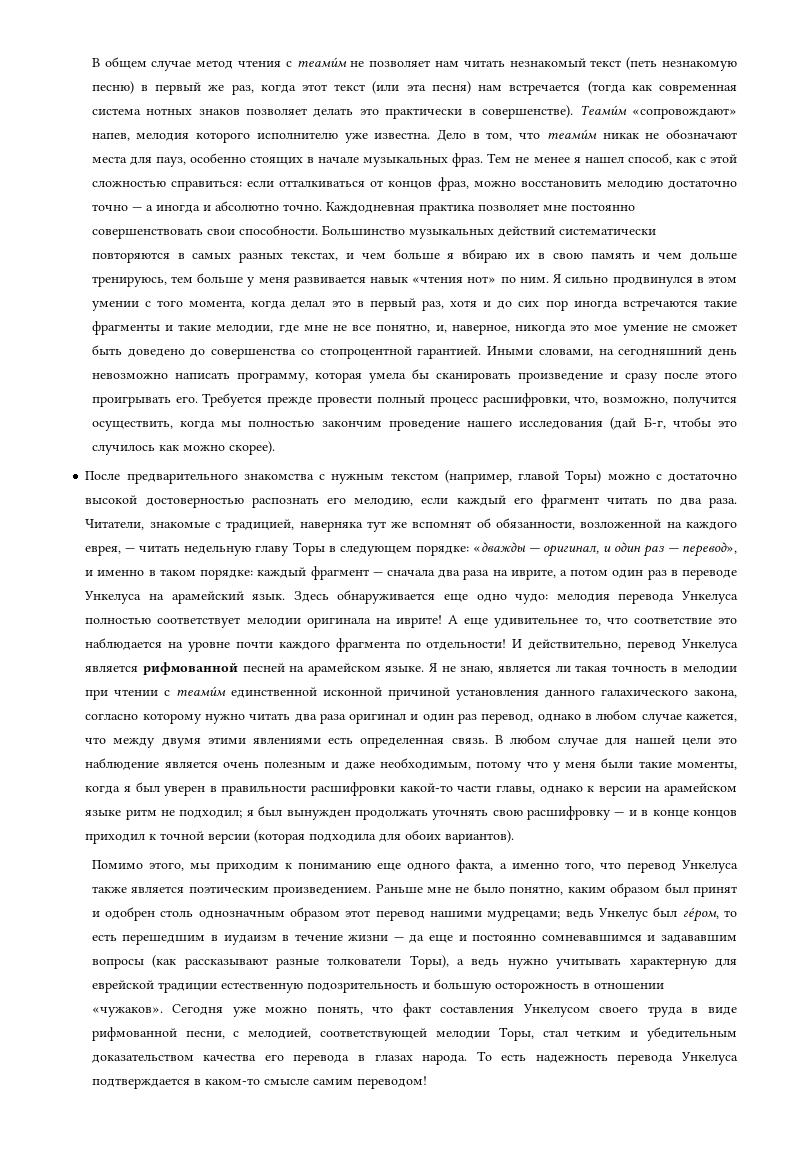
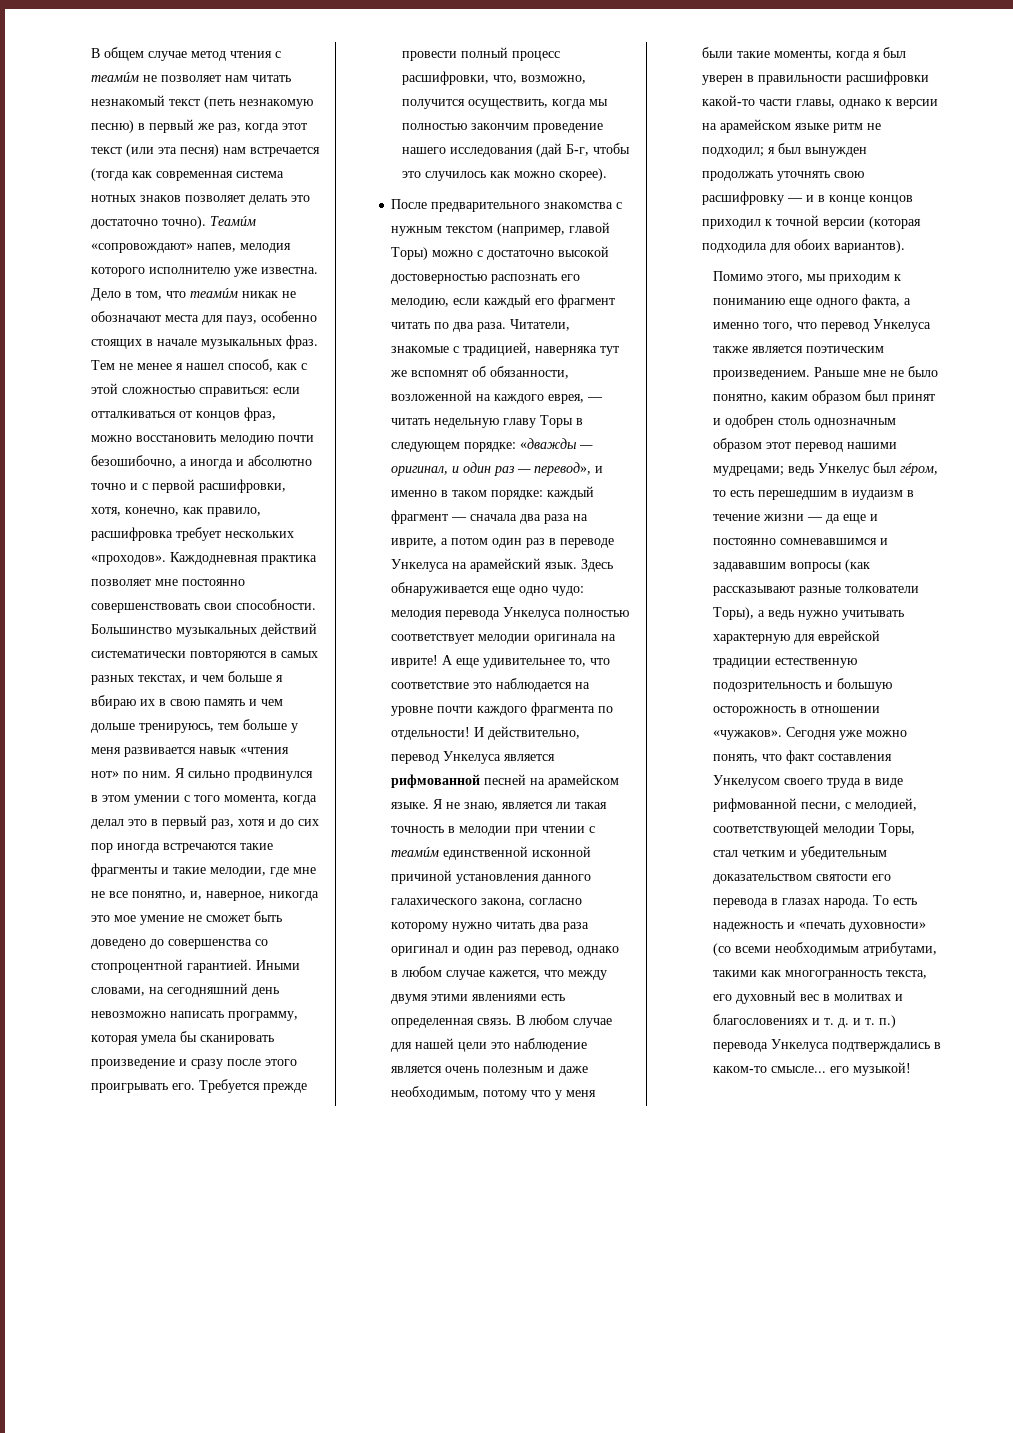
- В общем случае метод чтения с теамúм не позволяет нам читать незнакомый текст (петь незнакомую песню) в первый же раз, когда этот текст (или эта песня) нам встречается (тогда как современная система нотных знаков позволяет делать это практически в совершенстве).
+ В общем случае метод чтения с теамúм не позволяет нам читать незнакомый текст (петь незнакомую песню) в первый же раз, когда этот текст (или эта песня) нам встречается (тогда как современная система нотных знаков позволяет делать это достаточно точно).
- Тем не менее я нашел способ, как с этой сложностью справиться: если отталкиваться от концов фраз, можно восстановить мелодию достаточно точно — а иногда и абсолютно точно.
+ Тем не менее я нашел способ, как с этой сложностью справиться: если отталкиваться от концов фраз, можно восстановить мелодию почти безошибочно, а иногда и абсолютно точно и с первой расшифровки, хотя, конечно, как правило, расшифровка требует нескольких «проходов».
- Сегодня уже можно понять, что факт составления Ункелусом своего труда в виде рифмованной песни, с мелодией, соответствующей мелодии Торы, стал четким и убедительным доказательством качества его перевода в глазах народа.
+ Сегодня уже можно понять, что факт составления Ункелусом своего труда в виде рифмованной песни, с мелодией, соответствующей мелодии Торы, стал четким и убедительным доказательством святости его перевода в глазах народа.
- То есть надежность перевода Ункелуса подтверждается в каком-то смысле самим переводом!
+ То есть надежность и «печать духовности» (со всеми необходимым атрибутами, такими как многогранность текста, его духовный вес в молитвах и благословениях и т. д. и т. п.) перевода Ункелуса подтверждались в каком-то смысле... его музыкой!

